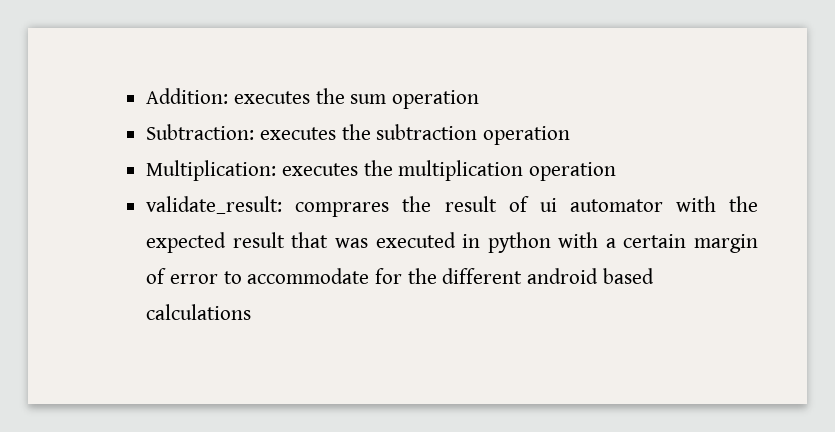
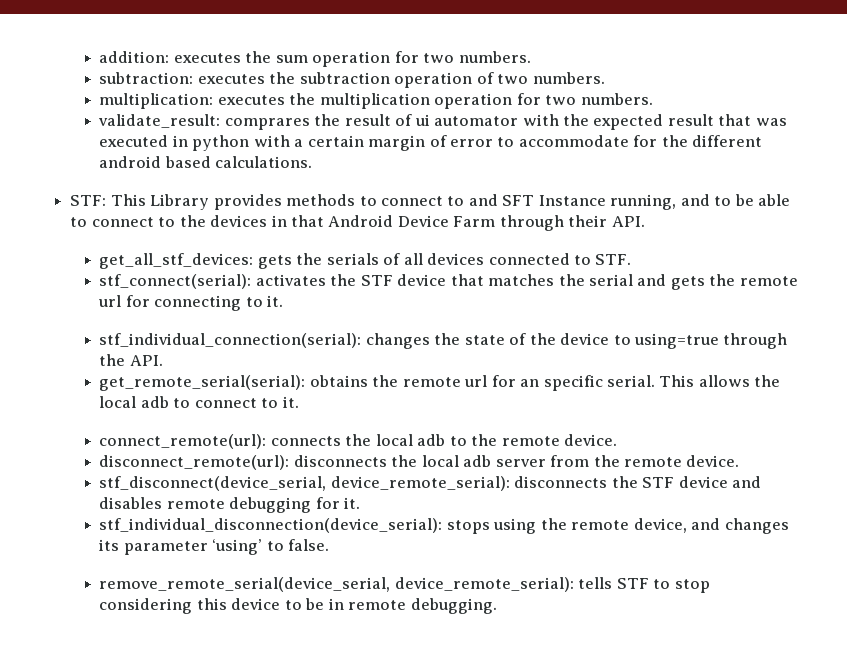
- Addition: executes the sum operation
- Subtraction: executes the subtraction operation
- Multiplication: executes the multiplication operation
+ addition: executes the sum operation for two numbers.
+ subtraction: executes the subtraction operation of two numbers.
+ multiplication: executes the multiplication operation for two numbers.
- validate_result: comprares the result of ui automator with the expected result that was executed in python with a certain margin of error to accommodate for the different android based calculations
+ validate_result: comprares the result of ui automator with the expected result that was executed in python with a certain margin of error to accommodate for the different android based calculations.
+ STF: This Library provides methods to connect to and SFT Instance running, and to be able to connect to the devices in that Android Device Farm through their API.
+ get_all_stf_devices: gets the serials of all devices connected to STF.
+ stf_connect(serial): activates the STF device that matches the serial and gets the remote url for connecting to it.
+ stf_individual_connection(serial): changes the state of the device to using=true through the API.
+ get_remote_serial(serial): obtains the remote url for an specific serial. This allows the local adb to connect to it.
+ connect_remote(url): connects the local adb to the remote device.
+ disconnect_remote(url): disconnects the local adb server from the remote device.
+ stf_disconnect(device_serial, device_remote_serial): disconnects the STF device and disables remote debugging for it.
+ stf_individual_disconnection(device_serial): stops using the remote device, and changes its parameter ‘using’ to false.
+ remove_remote_serial(device_serial, device_remote_serial): tells STF to stop considering this device to be in remote debugging.

